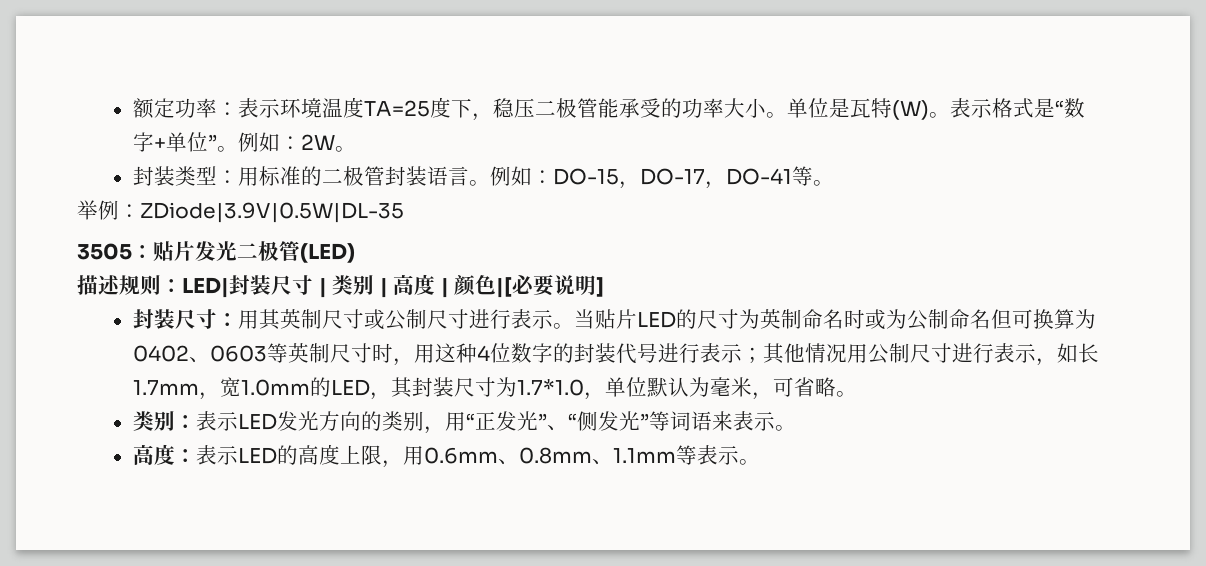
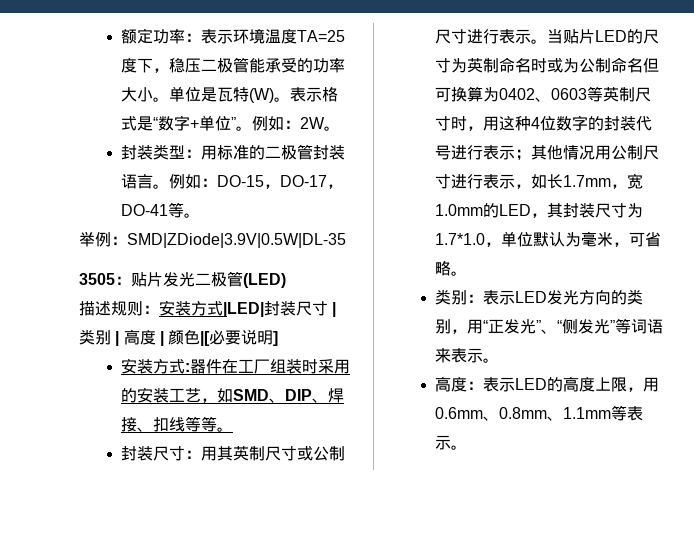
- 举例：ZDiode|3.9V|0.5W|DL-35
+ 举例：SMD|ZDiode|3.9V|0.5W|DL-35
- 描述规则：LED|封装尺寸 | 类别 | 高度 | 颜色|[必要说明]
+ 描述规则：安装方式|LED|封装尺寸 | 类别 | 高度 | 颜色|[必要说明]
+ 安装方式:器件在工厂组装时采用的安装工艺，如SMD、DIP、焊接、扣线等等。

